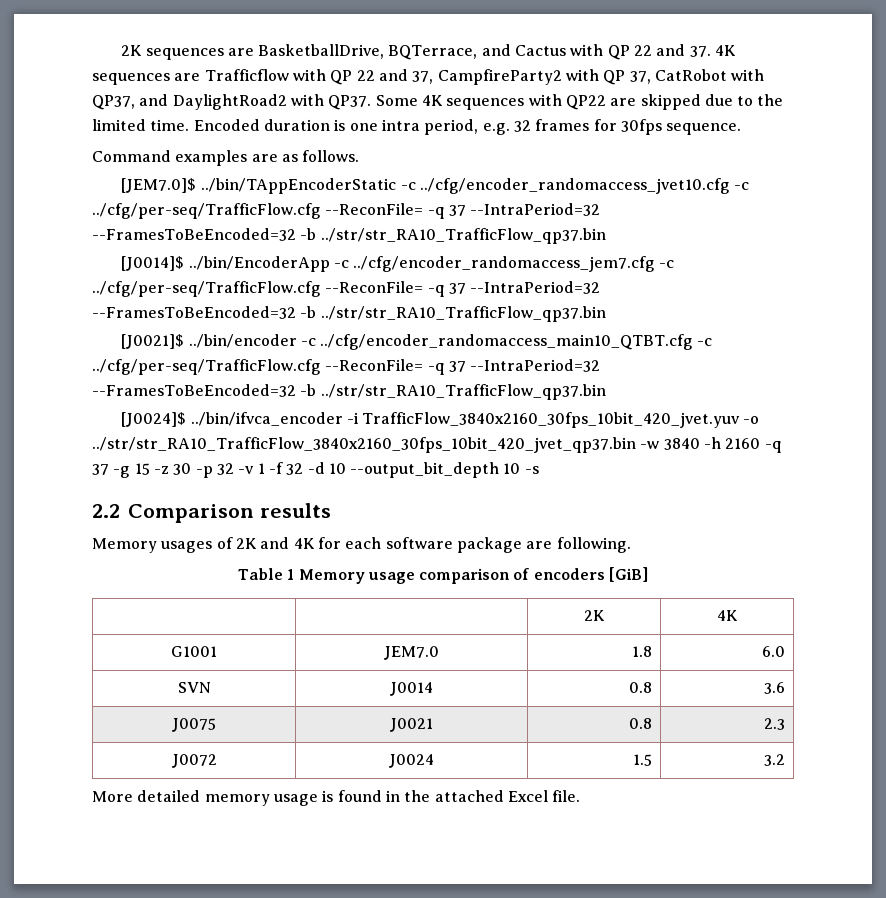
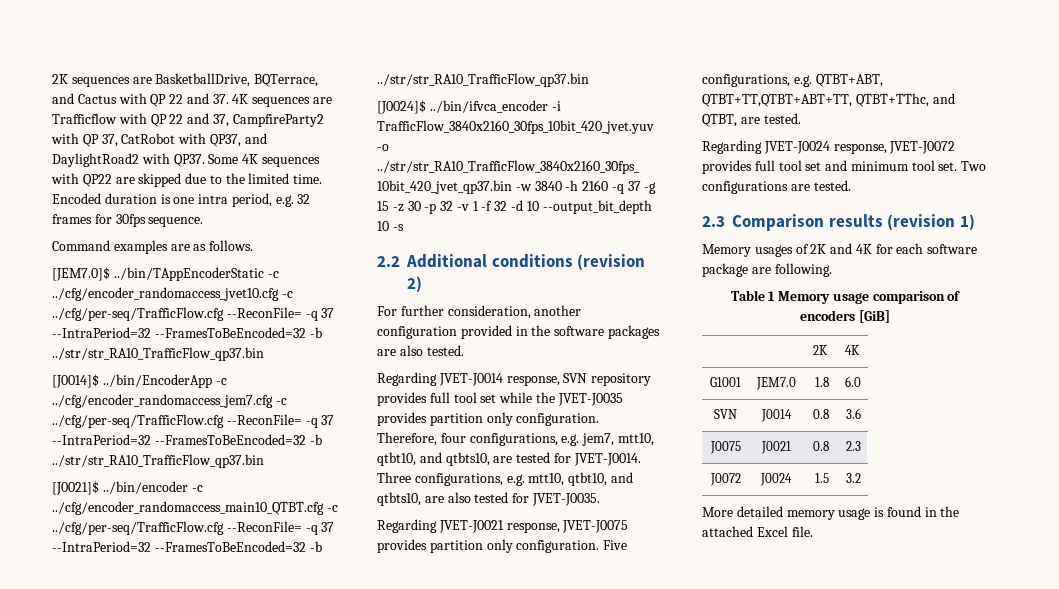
- 2.2 Comparison results
+ 2.2 Additional conditions (revision 2)
+ For further consideration, another configuration provided in the software packages are also tested.
+ Regarding JVET-J0014 response, SVN repository provides full tool set while the JVET-J0035 provides partition only configuration. Therefore, four configurations, e.g. jem7, mtt10, qtbt10, and qtbts10, are tested for JVET-J0014. Three configurations, e.g. mtt10, qtbt10, and qtbts10, are also tested for JVET-J0035.
+ Regarding JVET-J0021 response, JVET-J0075 provides partition only configuration. Five configurations, e.g. QTBT+ABT, QTBT+TT,QTBT+ABT+TT, QTBT+TThc, and QTBT, are tested.
+ Regarding JVET-J0024 response, JVET-J0072 provides full tool set and minimum tool set. Two configurations are tested.
+ 2.3 Comparison results (revision 1)

